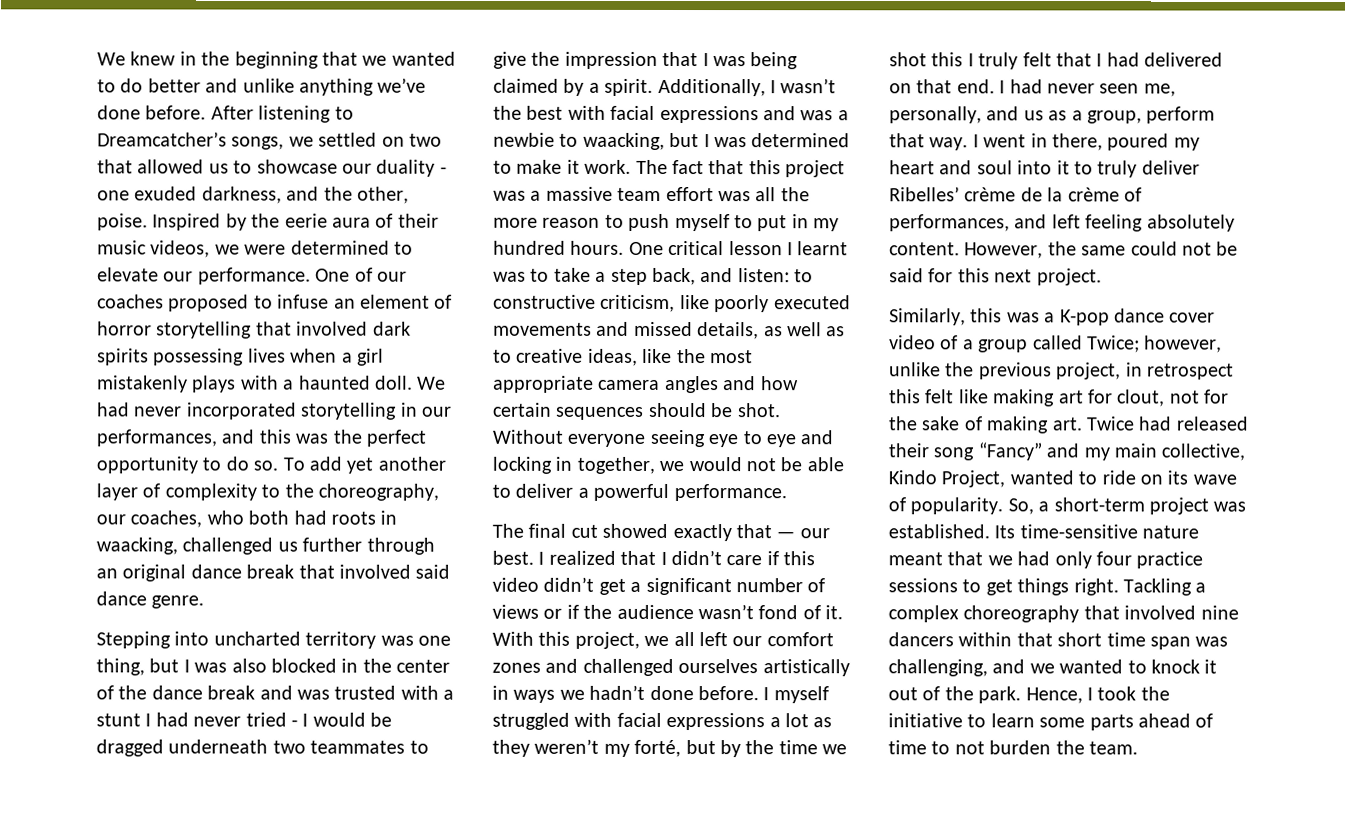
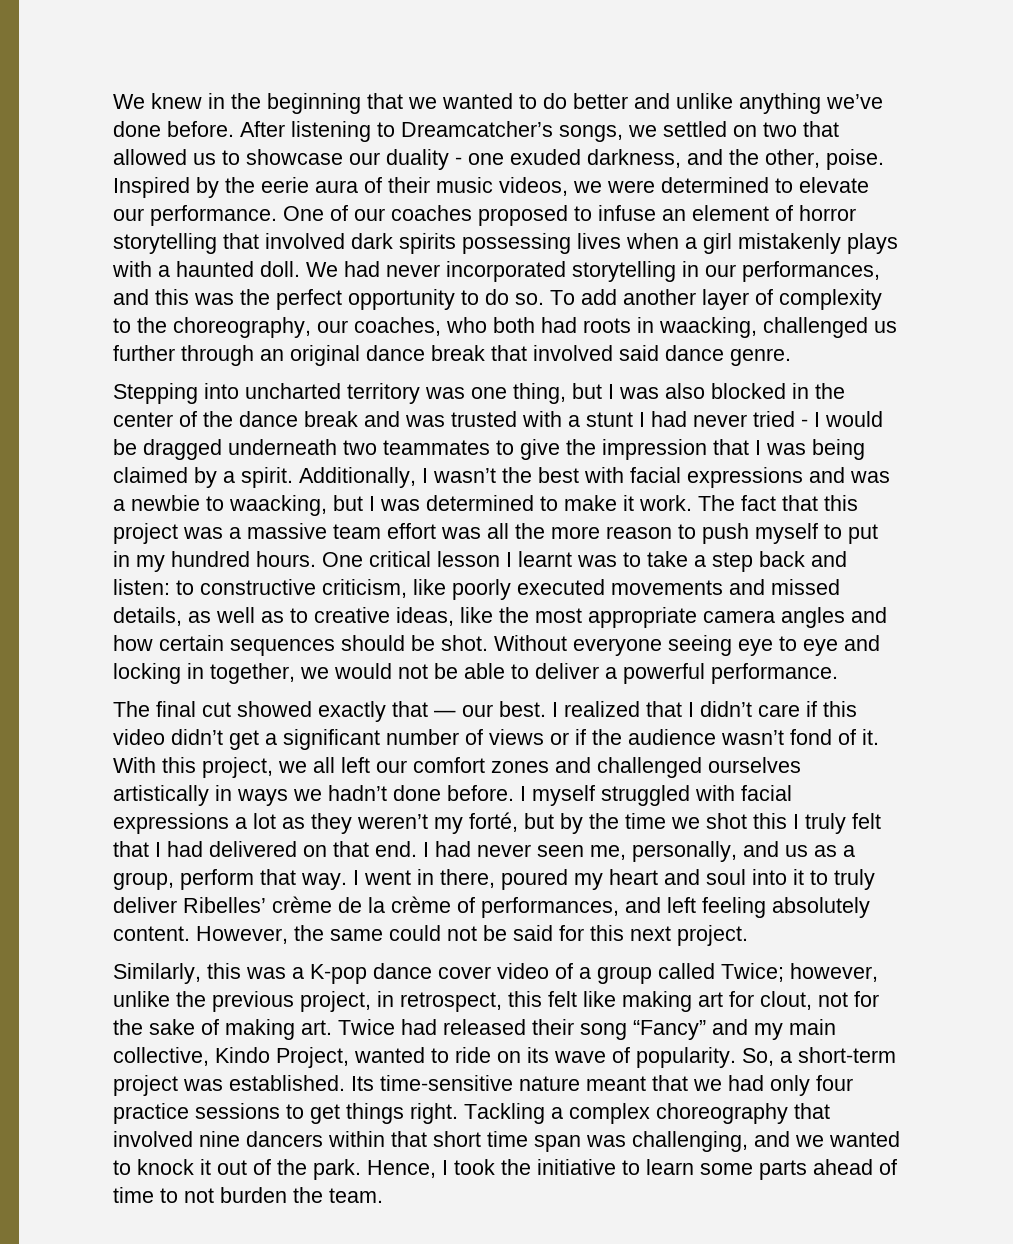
- To add yet another layer of complexity to the choreography, our coaches, who both had roots in waacking, challenged us further through an original dance break that involved said dance genre.
+ To add another layer of complexity to the choreography, our coaches, who both had roots in waacking, challenged us further through an original dance break that involved said dance genre.
- One critical lesson I learnt was to take a step back, and listen: to constructive criticism, like poorly executed movements and missed details, as well as to creative ideas, like the most appropriate camera angles and how certain sequences should be shot.
+ One critical lesson I learnt was to take a step back and listen: to constructive criticism, like poorly executed movements and missed details, as well as to creative ideas, like the most appropriate camera angles and how certain sequences should be shot.
- Similarly, this was a K-pop dance cover video of a group called Twice; however, unlike the previous project, in retrospect this felt like making art for clout, not for the sake of making art. Twice had released their song “Fancy” and my main collective, Kindo Project, wanted to ride on its wave of popularity.
+ Similarly, this was a K-pop dance cover video of a group called Twice; however, unlike the previous project, in retrospect, this felt like making art for clout, not for the sake of making art. Twice had released their song “Fancy” and my main collective, Kindo Project, wanted to ride on its wave of popularity.

